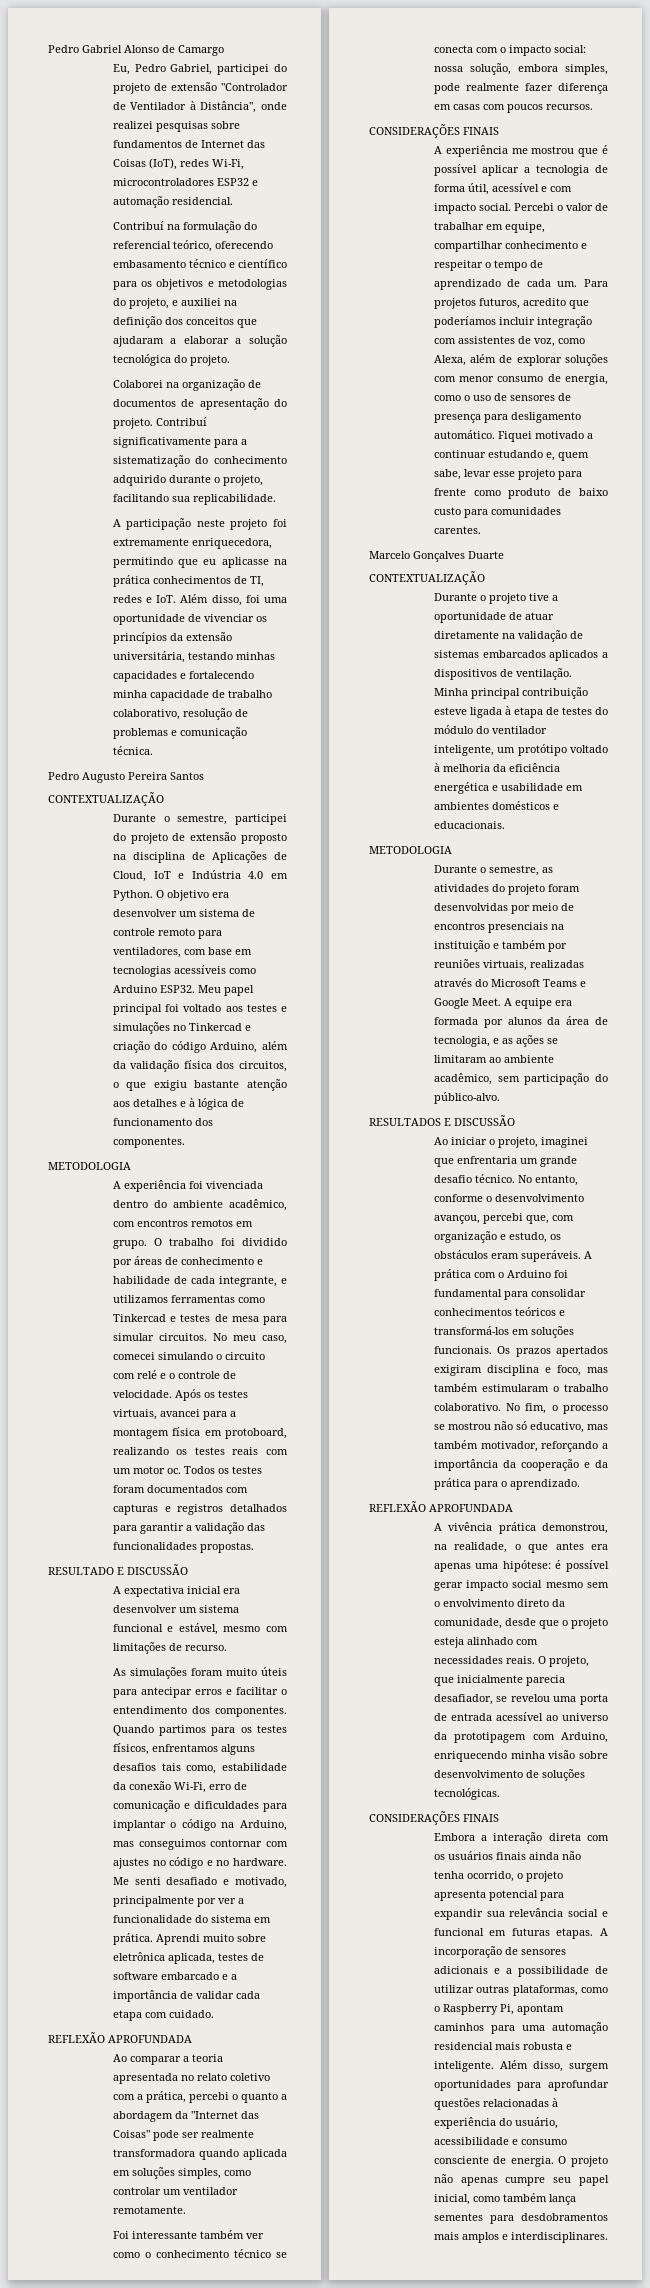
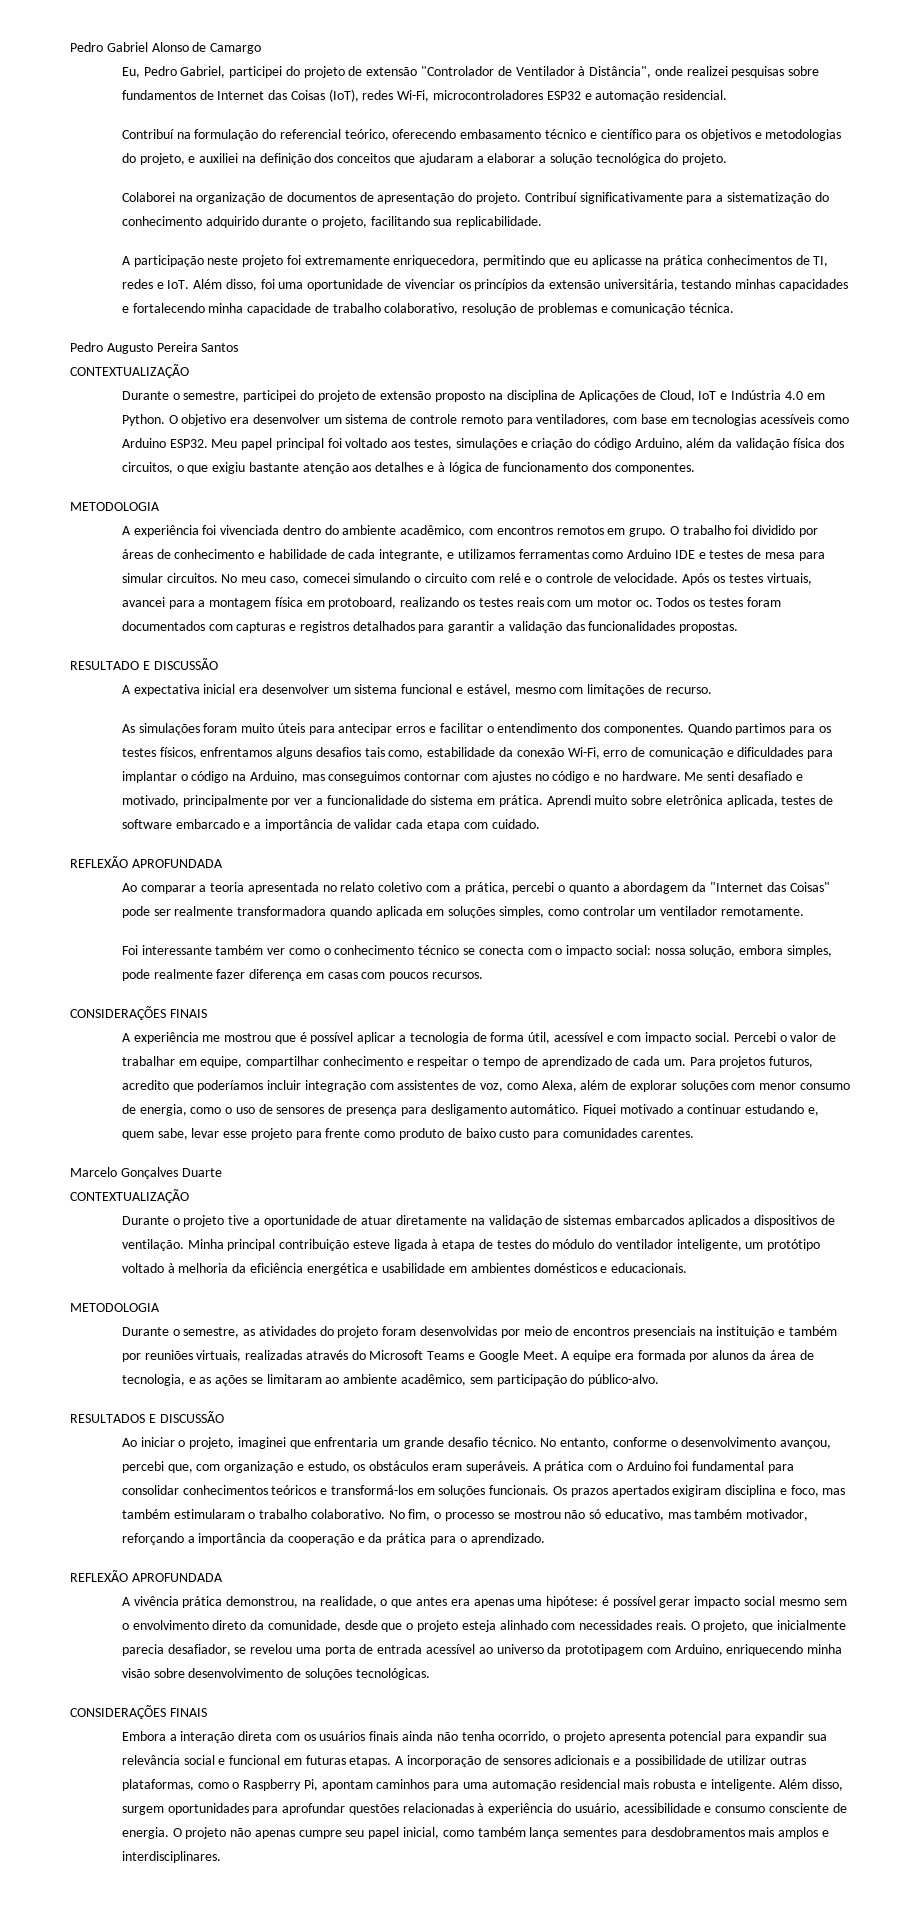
- Meu papel principal foi voltado aos testes e simulações no Tinkercad e criação do código Arduino, além da validação física dos circuitos, o que exigiu bastante atenção aos detalhes e à lógica de funcionamento dos componentes.
+ Meu papel principal foi voltado aos testes, simulações e criação do código Arduino, além da validação física dos circuitos, o que exigiu bastante atenção aos detalhes e à lógica de funcionamento dos componentes.
- O trabalho foi dividido por áreas de conhecimento e habilidade de cada integrante, e utilizamos ferramentas como Tinkercad e testes de mesa para simular circuitos.
+ O trabalho foi dividido por áreas de conhecimento e habilidade de cada integrante, e utilizamos ferramentas como Arduino IDE e testes de mesa para simular circuitos.

